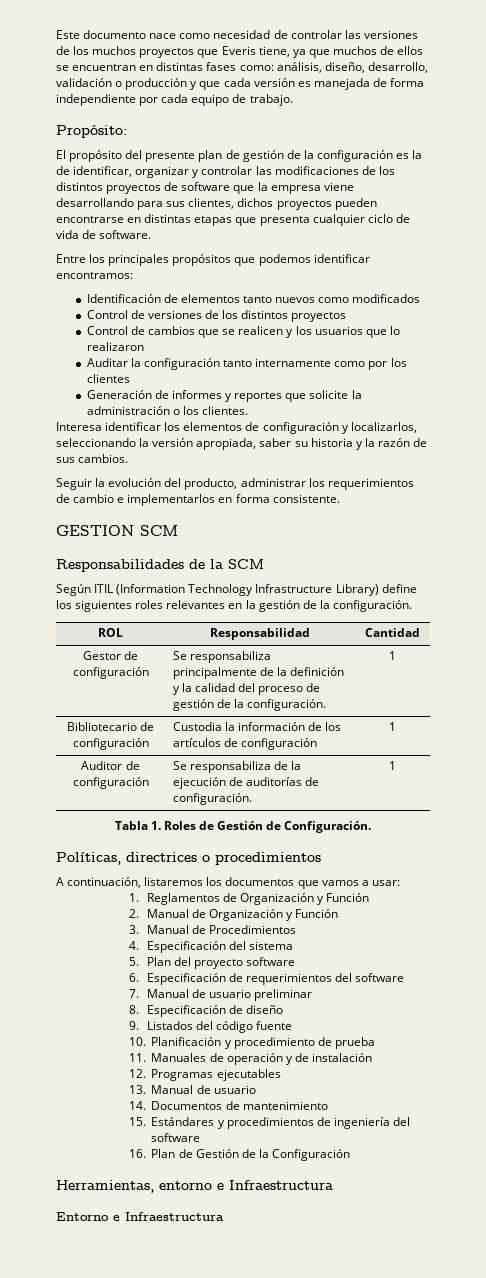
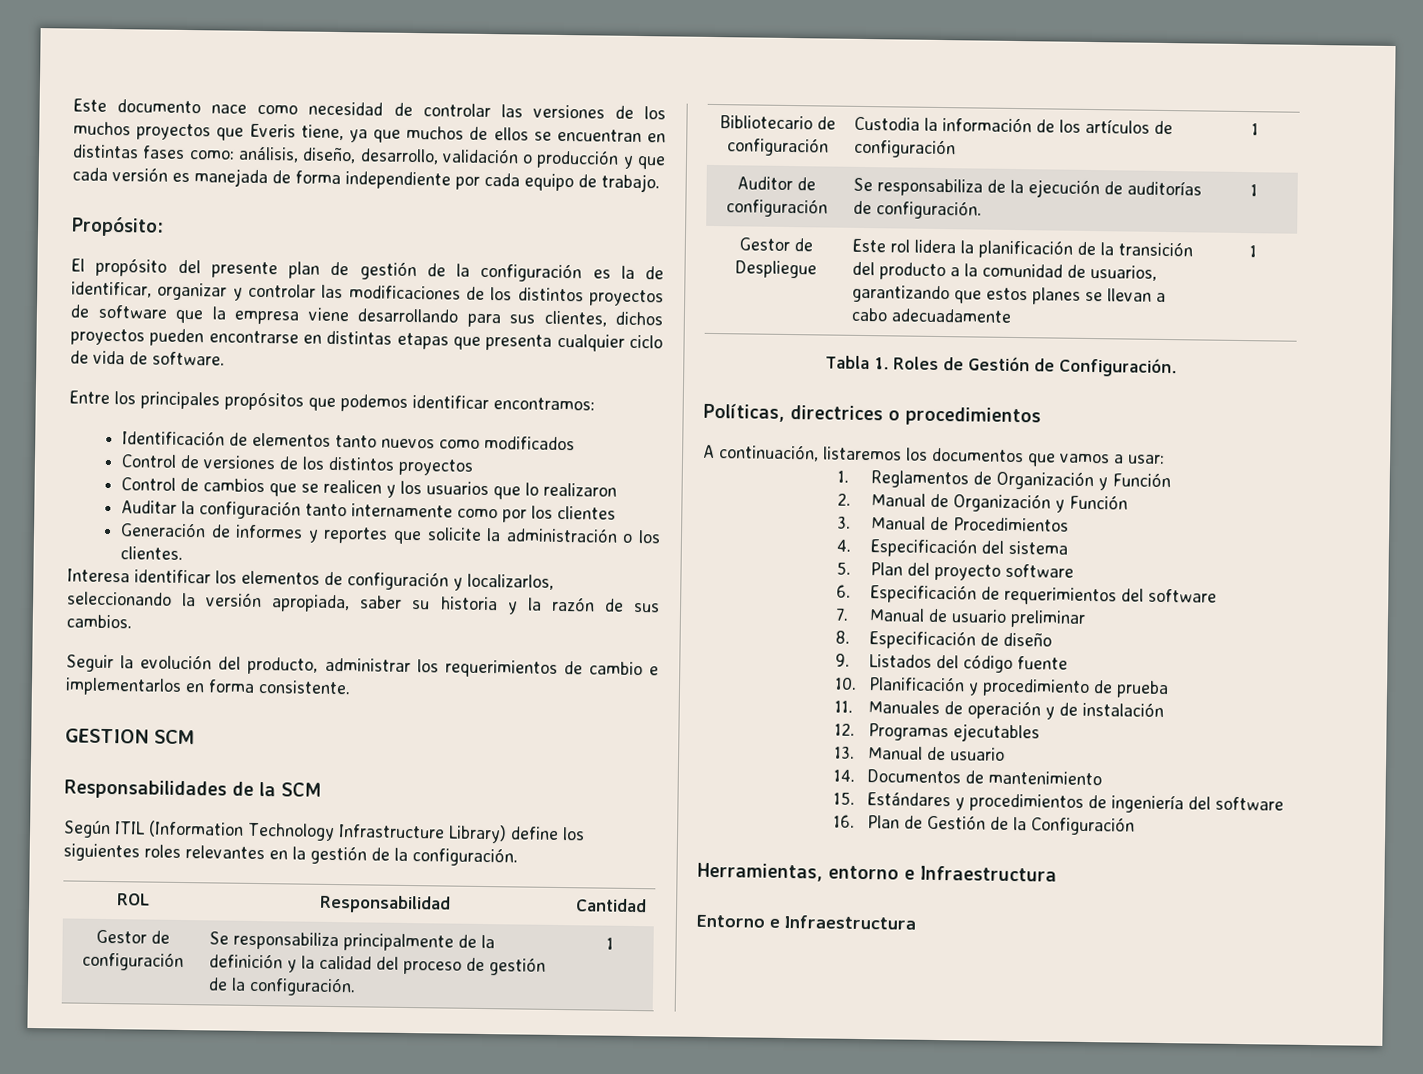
+ Gestor de Despliegue | Este rol lidera la planificación de la transición del producto a la comunidad de usuarios, garantizando que estos planes se llevan a cabo adecuadamente | 1

